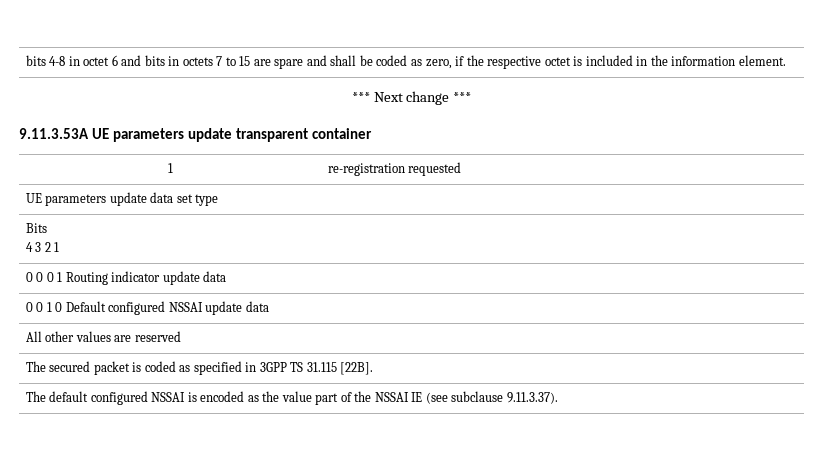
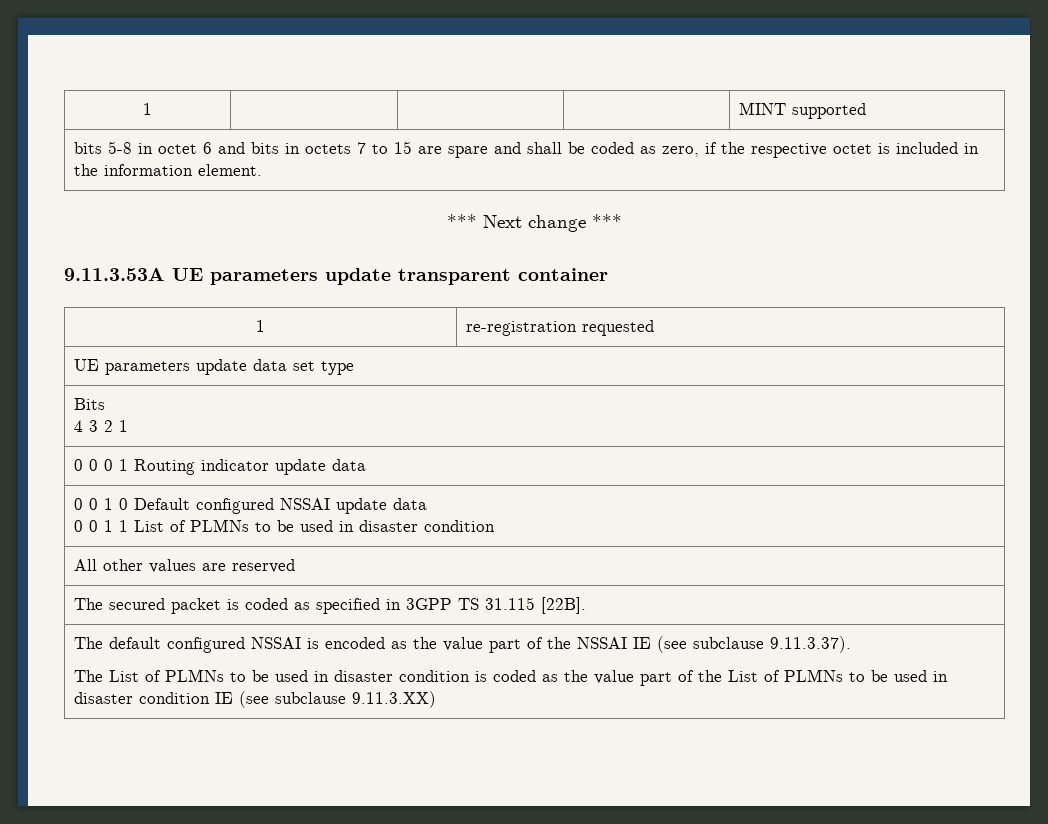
- bits 4-8 in octet 6 and bits in octets 7 to 15 are spare and shall be coded as zero, if the respective octet is included in the information element.
+ 1 | | | | MINT supported
+ bits 5-8 in octet 6 and bits in octets 7 to 15 are spare and shall be coded as zero, if the respective octet is included in the information element.
  0 0 1 0 Default configured NSSAI update data
+ 0 0 1 1 List of PLMNs to be used in disaster condition
+ The List of PLMNs to be used in disaster condition is coded as the value part of the List of PLMNs to be used in disaster condition IE (see subclause 9.11.3.XX)

